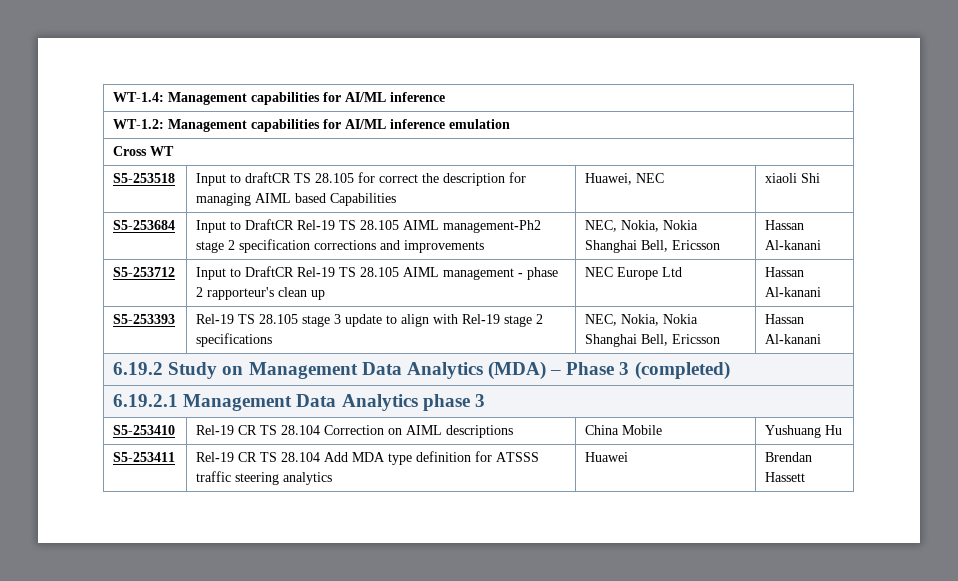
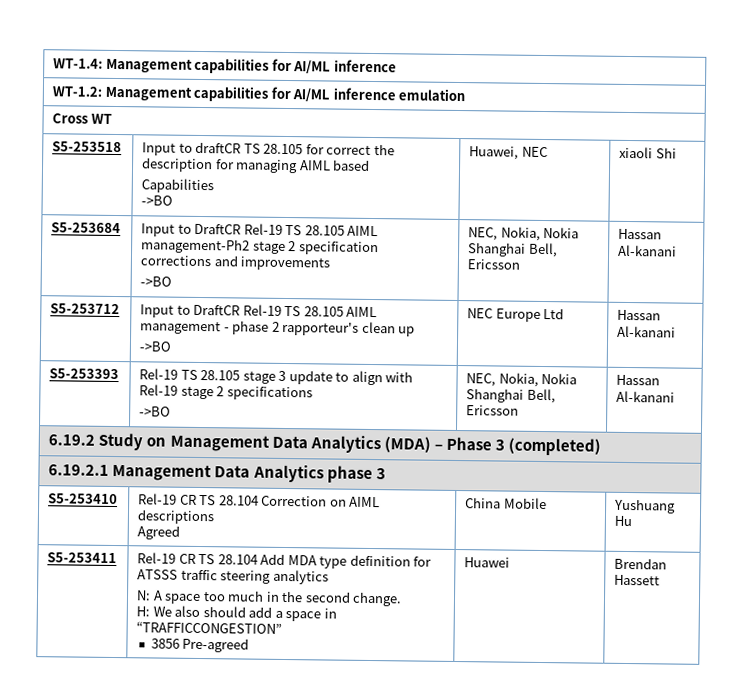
- S5-253518 | Input to draftCR TS 28.105 for correct the description for managing AIML based Capabilities | Huawei, NEC | xiaoli Shi
+ S5-253518 | Input to draftCR TS 28.105 for correct the description for managing AIML based
+ Capabilities
+ ->BO | Huawei, NEC | xiaoli Shi
- S5-253684 | Input to DraftCR Rel-19 TS 28.105 AIML management-Ph2 stage 2 specification corrections and improvements | NEC, Nokia, Nokia Shanghai Bell, Ericsson | Hassan Al-kanani
+ S5-253684 | Input to DraftCR Rel-19 TS 28.105 AIML management-Ph2 stage 2 specification corrections and improvements
+ ->BO | NEC, Nokia, Nokia Shanghai Bell, Ericsson | Hassan Al-kanani
- S5-253712 | Input to DraftCR Rel-19 TS 28.105 AIML management - phase 2 rapporteur's clean up | NEC Europe Ltd | Hassan Al-kanani
+ S5-253712 | Input to DraftCR Rel-19 TS 28.105 AIML management - phase 2 rapporteur's clean up
+ ->BO | NEC Europe Ltd | Hassan Al-kanani
- S5-253393 | Rel-19 TS 28.105 stage 3 update to align with Rel-19 stage 2 specifications | NEC, Nokia, Nokia Shanghai Bell, Ericsson | Hassan Al-kanani
+ S5-253393 | Rel-19 TS 28.105 stage 3 update to align with Rel-19 stage 2 specifications
+ ->BO | NEC, Nokia, Nokia Shanghai Bell, Ericsson | Hassan Al-kanani
- S5-253410 | Rel-19 CR TS 28.104 Correction on AIML descriptions | China Mobile | Yushuang Hu
+ S5-253410 | Rel-19 CR TS 28.104 Correction on AIML descriptions
+ Agreed | China Mobile | Yushuang Hu
- S5-253411 | Rel-19 CR TS 28.104 Add MDA type definition for ATSSS traffic steering analytics | Huawei | Brendan Hassett
+ S5-253411 | Rel-19 CR TS 28.104 Add MDA type definition for ATSSS traffic steering analytics
+ N: A space too much in the second change.
+ H: We also should add a space in “TRAFFICCONGESTION”
+ 3856 Pre-agreed | Huawei | Brendan Hassett

